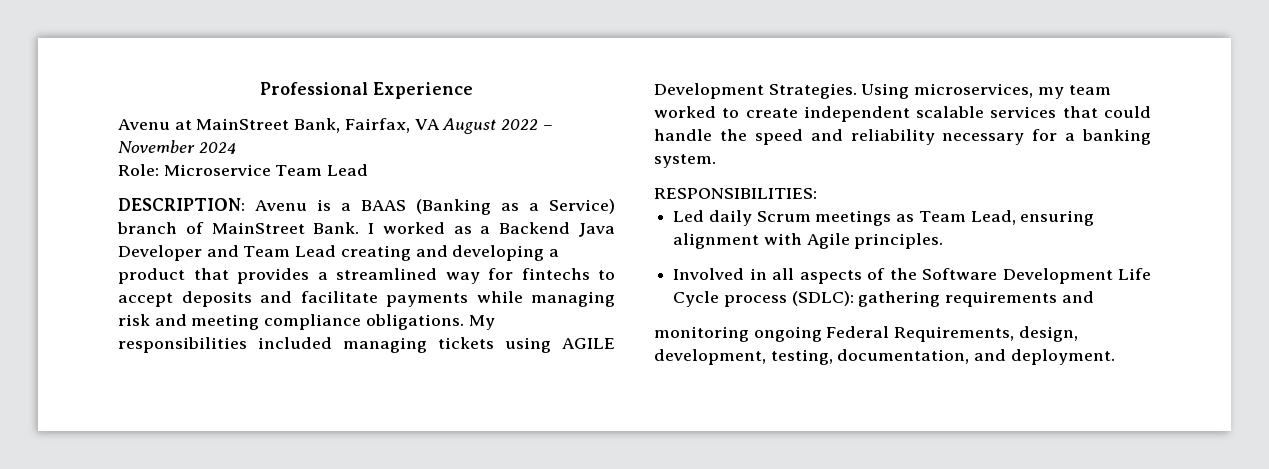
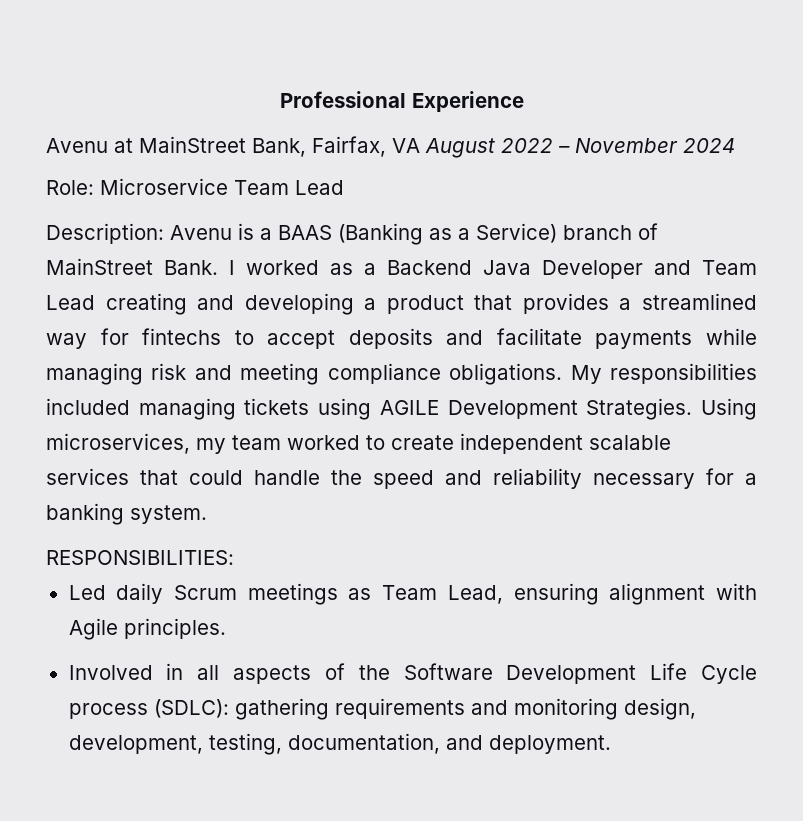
- DESCRIPTION: Avenu is a BAAS (Banking as a Service) branch of MainStreet Bank.
+ Description: Avenu is a BAAS (Banking as a Service) branch of MainStreet Bank.
- Involved in all aspects of the Software Development Life Cycle process (SDLC): gathering requirements and
- monitoring ongoing Federal Requirements, design, development, testing, documentation, and deployment.
+ Involved in all aspects of the Software Development Life Cycle process (SDLC): gathering requirements and monitoring design, development, testing, documentation, and deployment.

